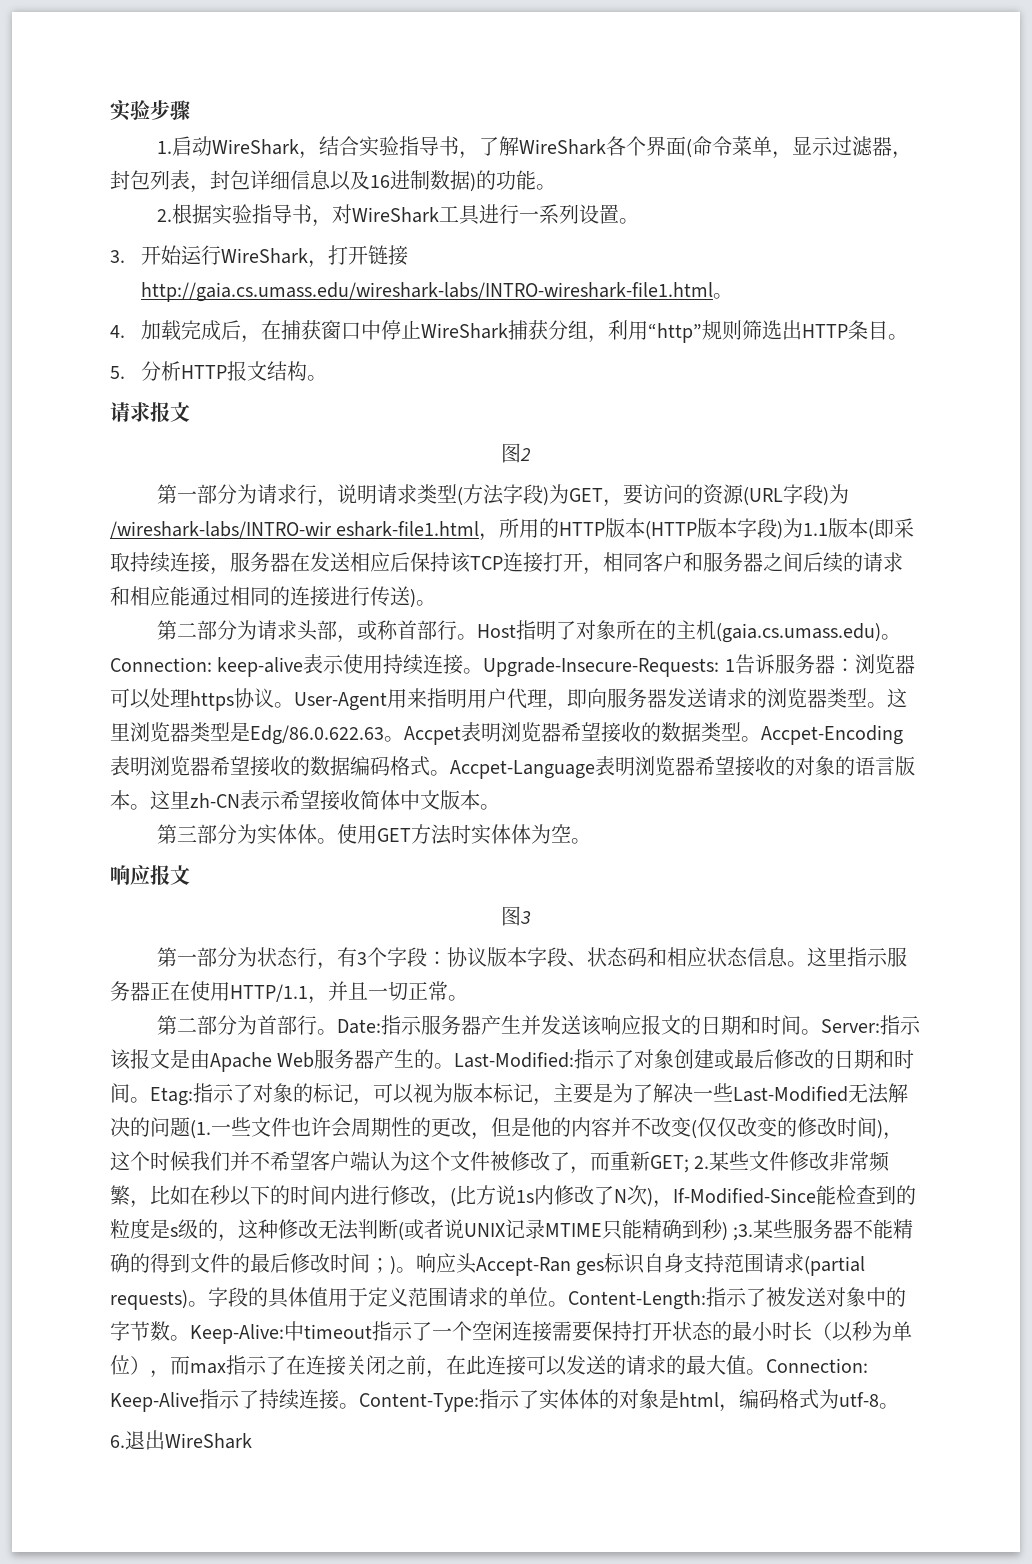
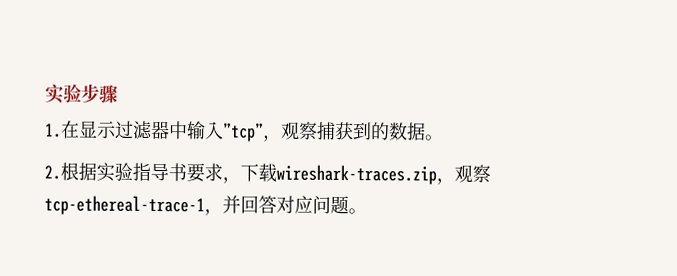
- 1.启动WireShark，结合实验指导书，了解WireShark各个界面(命令菜单，显示过滤器，封包列表，封包详细信息以及16进制数据)的功能。
+ 1.在显示过滤器中输入”tcp”，观察捕获到的数据。
- 2.根据实验指导书，对WireShark工具进行一系列设置。
- 3.开始运行WireShark，打开链接http://gaia.cs.umass.edu/wireshark-labs/INTRO-wireshark-file1.html。
- 4.加载完成后，在捕获窗口中停止WireShark捕获分组，利用“http”规则筛选出HTTP条目。
- 5.分析HTTP报文结构。
- 请求报文
- 图2
- 第一部分为请求行，说明请求类型(方法字段)为GET，要访问的资源(URL字段)为/wireshark-labs/INTRO-wir eshark-file1.html，所用的HTTP版本(HTTP版本字段)为1.1版本(即采取持续连接，服务器在发送相应后保持该TCP连接打开，相同客户和服务器之间后续的请求和相应能通过相同的连接进行传送)。
- 第二部分为请求头部，或称首部行。Host指明了对象所在的主机(gaia.cs.umass.edu)。Connection: keep-alive表示使用持续连接。Upgrade-Insecure-Requests: 1告诉服务器：浏览器可以处理https协议。User-Agent用来指明用户代理，即向服务器发送请求的浏览器类型。这里浏览器类型是Edg/86.0.622.63。Accpet表明浏览器希望接收的数据类型。Accpet-Encoding表明浏览器希望接收的数据编码格式。Accpet-Language表明浏览器希望接收的对象的语言版本。这里zh-CN表示希望接收简体中文版本。
- 第三部分为实体体。使用GET方法时实体体为空。
- 响应报文
- 图3
- 第一部分为状态行，有3个字段：协议版本字段、状态码和相应状态信息。这里指示服务器正在使用HTTP/1.1，并且一切正常。
- 第二部分为首部行。Date:指示服务器产生并发送该响应报文的日期和时间。Server:指示该报文是由Apache Web服务器产生的。Last-Modified:指示了对象创建或最后修改的日期和时间。Etag:指示了对象的标记，可以视为版本标记，主要是为了解决一些Last-Modified无法解决的问题(1.一些文件也许会周期性的更改，但是他的内容并不改变(仅仅改变的修改时间)，这个时候我们并不希望客户端认为这个文件被修改了，而重新GET; 2.某些文件修改非常频繁，比如在秒以下的时间内进行修改，(比方说1s内修改了N次)，If-Modified-Since能检查到的粒度是s级的，这种修改无法判断(或者说UNIX记录MTIME只能精确到秒) ;3.某些服务器不能精确的得到文件的最后修改时间；)。响应头Accept-Ran ges标识自身支持范围请求(partial requests)。字段的具体值用于定义范围请求的单位。Content-Length:指示了被发送对象中的字节数。Keep-Alive:中timeout指示了一个空闲连接需要保持打开状态的最小时长（以秒为单位），而max指示了在连接关闭之前，在此连接可以发送的请求的最大值。Connection: Keep-Alive指示了持续连接。Content-Type:指示了实体体的对象是html，编码格式为utf-8。
- 6.退出WireShark
+ 2.根据实验指导书要求，下载wireshark-traces.zip，观察tcp-ethereal-trace-1，并回答对应问题。

